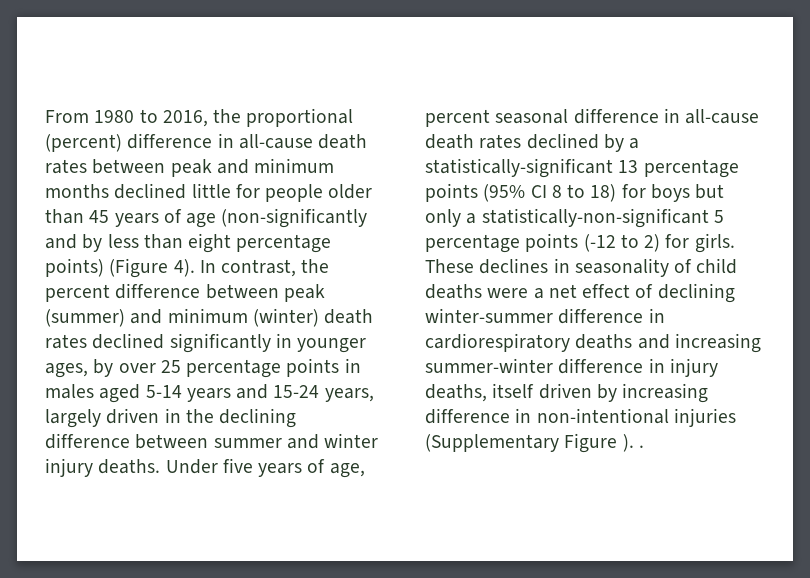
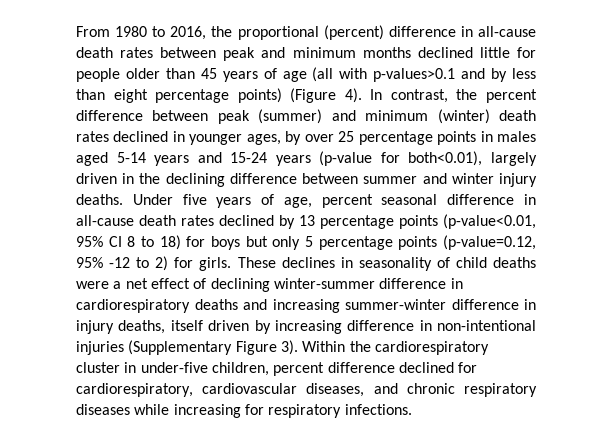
- From 1980 to 2016, the proportional (percent) difference in all-cause death rates between peak and minimum months declined little for people older than 45 years of age (non-significantly and by less than eight percentage points) (Figure 4).
+ From 1980 to 2016, the proportional (percent) difference in all-cause death rates between peak and minimum months declined little for people older than 45 years of age (all with p-values>0.1 and by less than eight percentage points) (Figure 4).
- In contrast, the percent difference between peak (summer) and minimum (winter) death rates declined significantly in younger ages, by over 25 percentage points in males aged 5-14 years and 15-24 years, largely driven in the declining difference between summer and winter injury deaths.
+ In contrast, the percent difference between peak (summer) and minimum (winter) death rates declined in younger ages, by over 25 percentage points in males aged 5-14 years and 15-24 years (p-value for both<0.01), largely driven in the declining difference between summer and winter injury deaths.
- Under five years of age, percent seasonal difference in all-cause death rates declined by a statistically-significant 13 percentage points (95% CI 8 to 18) for boys but only a statistically-non-significant 5 percentage points (-12 to 2) for girls.
+ Under five years of age, percent seasonal difference in all-cause death rates declined by 13 percentage points (p-value<0.01, 95% CI 8 to 18) for boys but only 5 percentage points (p-value=0.12, 95% -12 to 2) for girls.
- These declines in seasonality of child deaths were a net effect of declining winter-summer difference in cardiorespiratory deaths and increasing summer-winter difference in injury deaths, itself driven by increasing difference in non-intentional injuries (Supplementary Figure ). .
+ These declines in seasonality of child deaths were a net effect of declining winter-summer difference in cardiorespiratory deaths and increasing summer-winter difference in injury deaths, itself driven by increasing difference in non-intentional injuries (Supplementary Figure 3). Within the cardiorespiratory cluster in under-five children, percent difference declined for cardiorespiratory, cardiovascular diseases, and chronic respiratory diseases while increasing for respiratory infections.

